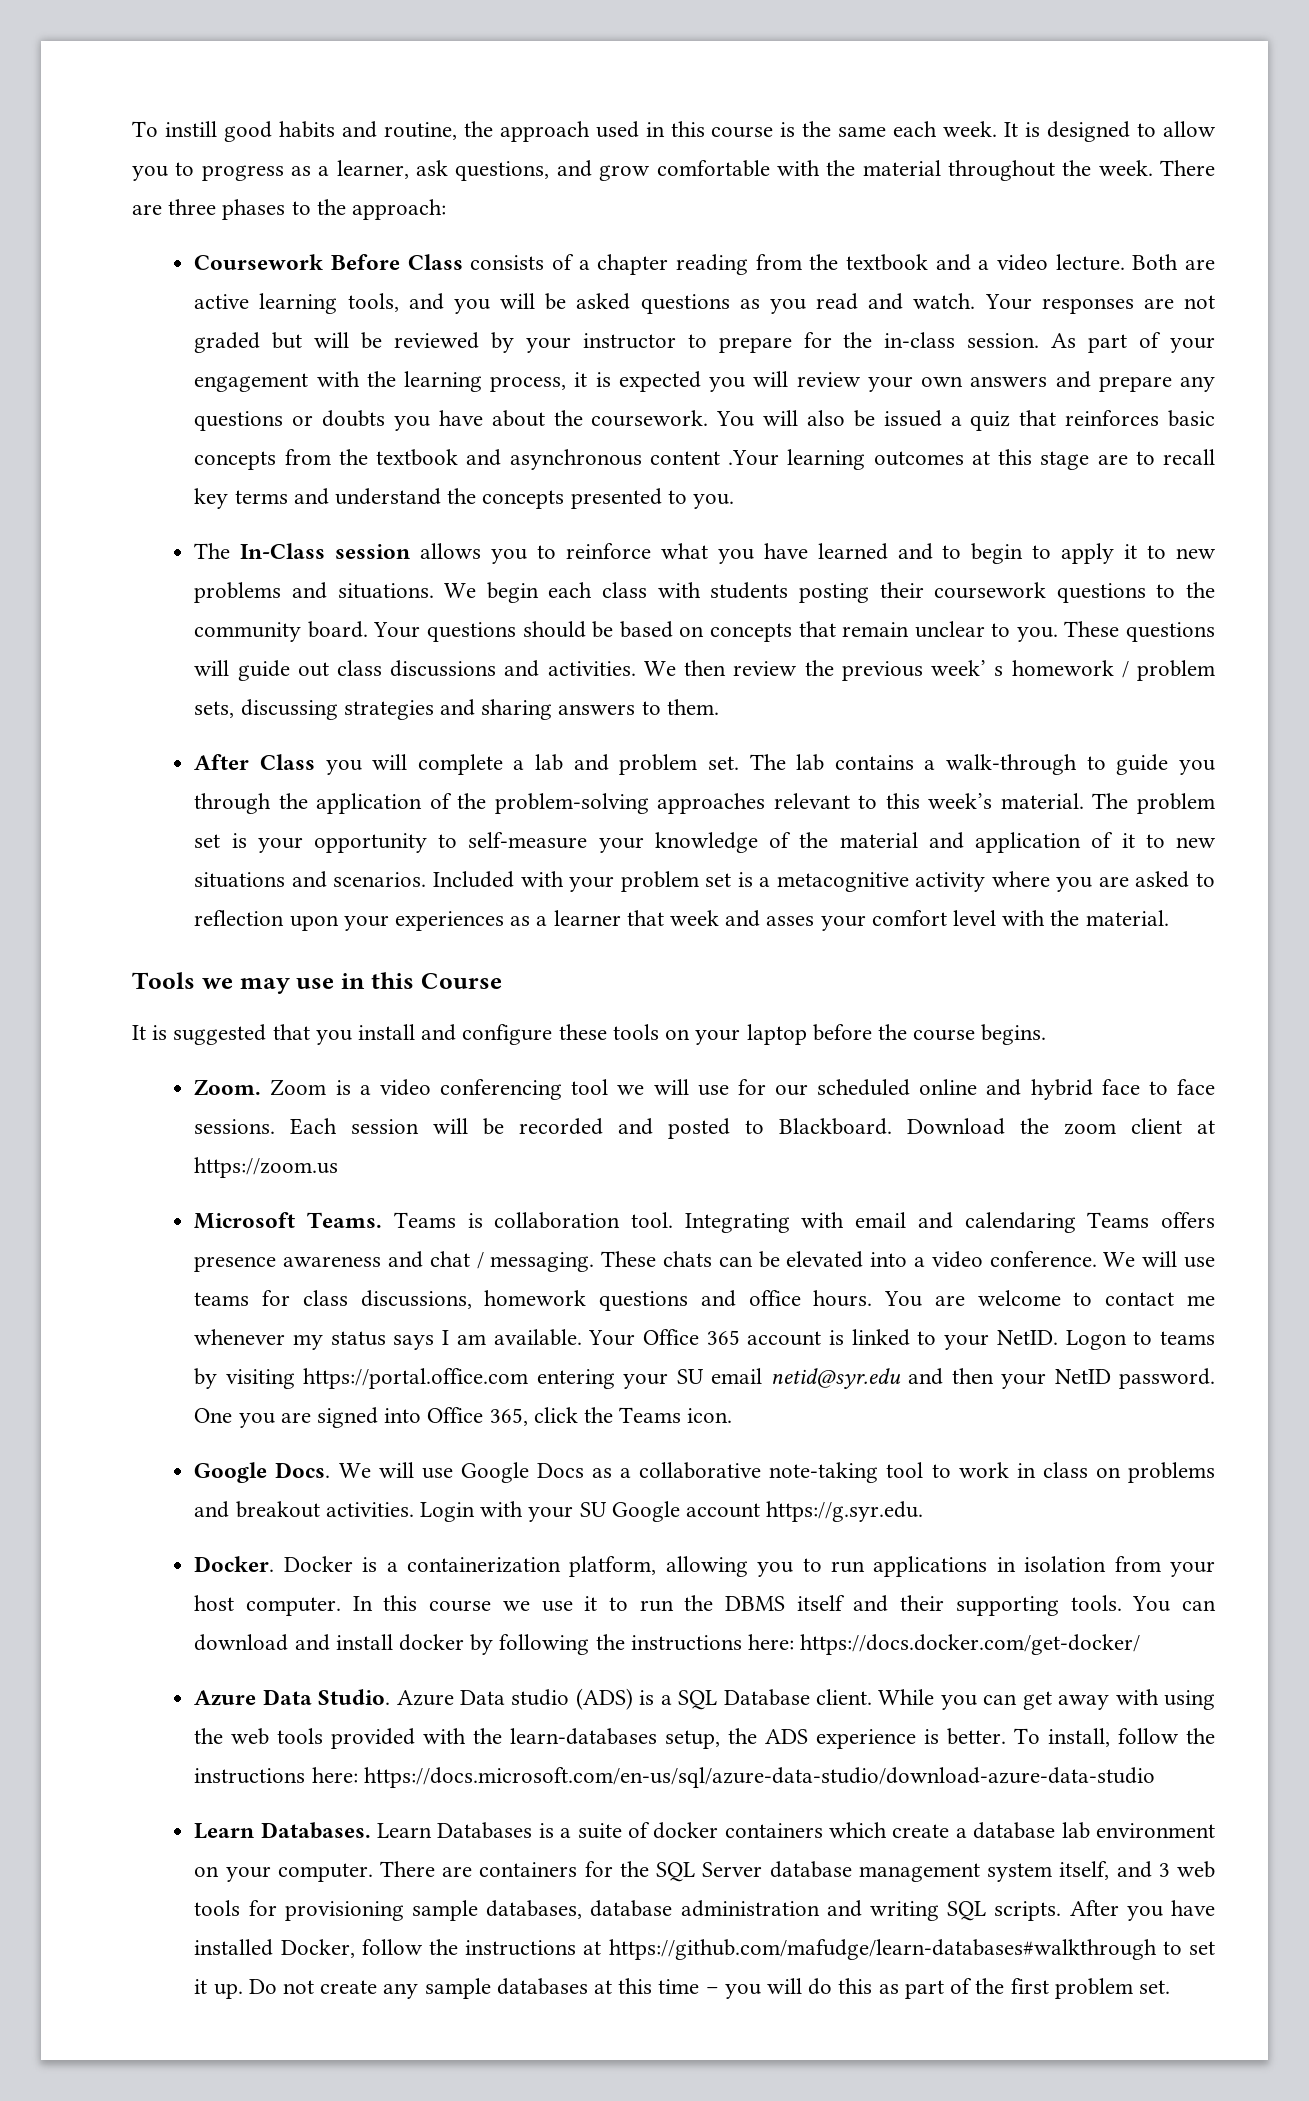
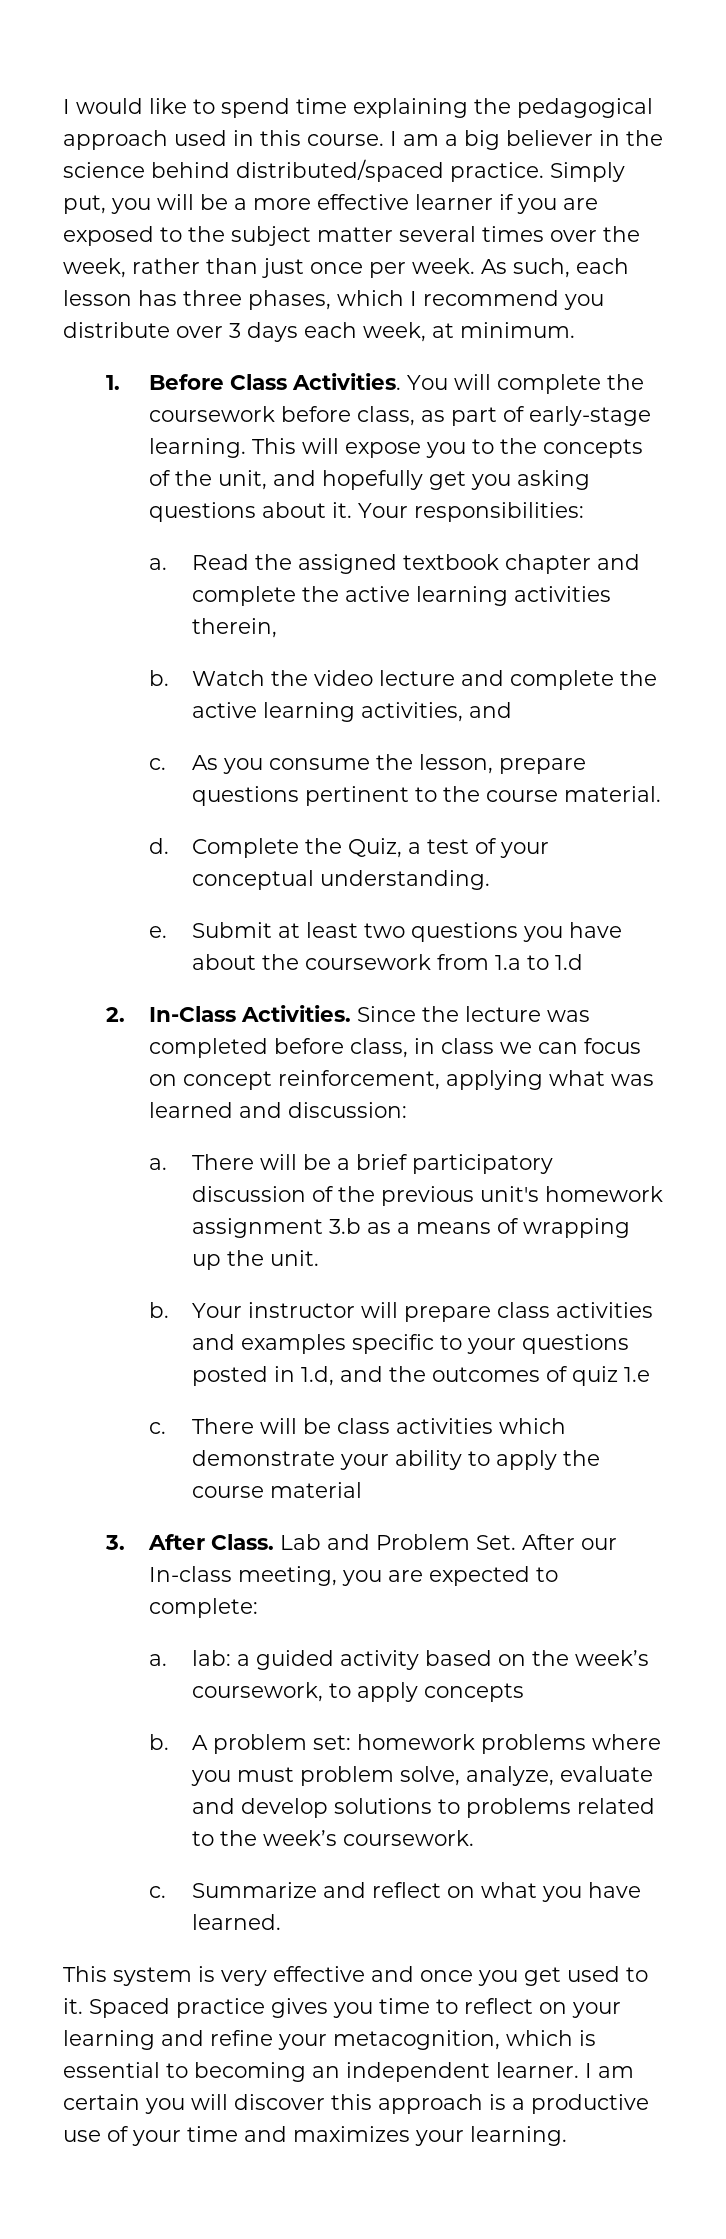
- To instill good habits and routine, the approach used in this course is the same each week. It is designed to allow you to progress as a learner, ask questions, and grow comfortable with the material throughout the week. There are three phases to the approach:
- Coursework Before Class consists of a chapter reading from the textbook and a video lecture. Both are active learning tools, and you will be asked questions as you read and watch. Your responses are not graded but will be reviewed by your instructor to prepare for the in-class session. As part of your engagement with the learning process, it is expected you will review your own answers and prepare any questions or doubts you have about the coursework. You will also be issued a quiz that reinforces basic concepts from the textbook and asynchronous content .Your learning outcomes at this stage are to recall key terms and understand the concepts presented to you.
- The In-Class session allows you to reinforce what you have learned and to begin to apply it to new problems and situations. We begin each class with students posting their coursework questions to the community board. Your questions should be based on concepts that remain unclear to you. These questions will guide out class discussions and activities. We then review the previous week’ s homework / problem sets, discussing strategies and sharing answers to them.
- After Class you will complete a lab and problem set. The lab contains a walk-through to guide you through the application of the problem-solving approaches relevant to this week’s material. The problem set is your opportunity to self-measure your knowledge of the material and application of it to new situations and scenarios. Included with your problem set is a metacognitive activity where you are asked to reflection upon your experiences as a learner that week and asses your comfort level with the material.
- Tools we may use in this Course
- It is suggested that you install and configure these tools on your laptop before the course begins.
- Zoom. Zoom is a video conferencing tool we will use for our scheduled online and hybrid face to face sessions. Each session will be recorded and posted to Blackboard. Download the zoom client at https://zoom.us
- Microsoft Teams. Teams is collaboration tool. Integrating with email and calendaring Teams offers presence awareness and chat / messaging. These chats can be elevated into a video conference. We will use teams for class discussions, homework questions and office hours. You are welcome to contact me whenever my status says I am available. Your Office 365 account is linked to your NetID. Logon to teams by visiting https://portal.office.com entering your SU email netid@syr.edu and then your NetID password. One you are signed into Office 365, click the Teams icon.
- Google Docs. We will use Google Docs as a collaborative note-taking tool to work in class on problems and breakout activities. Login with your SU Google account https://g.syr.edu.
- Docker. Docker is a containerization platform, allowing you to run applications in isolation from your host computer. In this course we use it to run the DBMS itself and their supporting tools. You can download and install docker by following the instructions here: https://docs.docker.com/get-docker/
- Azure Data Studio. Azure Data studio (ADS) is a SQL Database client. While you can get away with using the web tools provided with the learn-databases setup, the ADS experience is better. To install, follow the instructions here: https://docs.microsoft.com/en-us/sql/azure-data-studio/download-azure-data-studio
- Learn Databases. Learn Databases is a suite of docker containers which create a database lab environment on your computer. There are containers for the SQL Server database management system itself, and 3 web tools for provisioning sample databases, database administration and writing SQL scripts. After you have installed Docker, follow the instructions at https://github.com/mafudge/learn-databases#walkthrough to set it up. Do not create any sample databases at this time – you will do this as part of the first problem set.
+ I would like to spend time explaining the pedagogical approach used in this course. I am a big believer in the science behind distributed/spaced practice. Simply put, you will be a more effective learner if you are exposed to the subject matter several times over the week, rather than just once per week. As such, each lesson has three phases, which I recommend you distribute over 3 days each week, at minimum.
+ 1. Before Class Activities. You will complete the coursework before class, as part of early-stage learning. This will expose you to the concepts of the unit, and hopefully get you asking questions about it. Your responsibilities:
+ a. Read the assigned textbook chapter and complete the active learning activities therein,
+ b. Watch the video lecture and complete the active learning activities, and
+ c. As you consume the lesson, prepare questions pertinent to the course material.
+ d. Complete the Quiz, a test of your conceptual understanding.
+ e. Submit at least two questions you have about the coursework from 1.a to 1.d
+ 2. In-Class Activities. Since the lecture was completed before class, in class we can focus on concept reinforcement, applying what was learned and discussion:
+ a. There will be a brief participatory discussion of the previous unit's homework assignment 3.b as a means of wrapping up the unit.
+ b. Your instructor will prepare class activities and examples specific to your questions posted in 1.d, and the outcomes of quiz 1.e
+ c. There will be class activities which demonstrate your ability to apply the course material
+ 3. After Class. Lab and Problem Set. After our In-class meeting, you are expected to complete:
+ a. lab: a guided activity based on the week’s coursework, to apply concepts
+ b. A problem set: homework problems where you must problem solve, analyze, evaluate and develop solutions to problems related to the week’s coursework.
+ c. Summarize and reflect on what you have learned.
+ This system is very effective and once you get used to it. Spaced practice gives you time to reflect on your learning and refine your metacognition, which is essential to becoming an independent learner. I am certain you will discover this approach is a productive use of your time and maximizes your learning.

